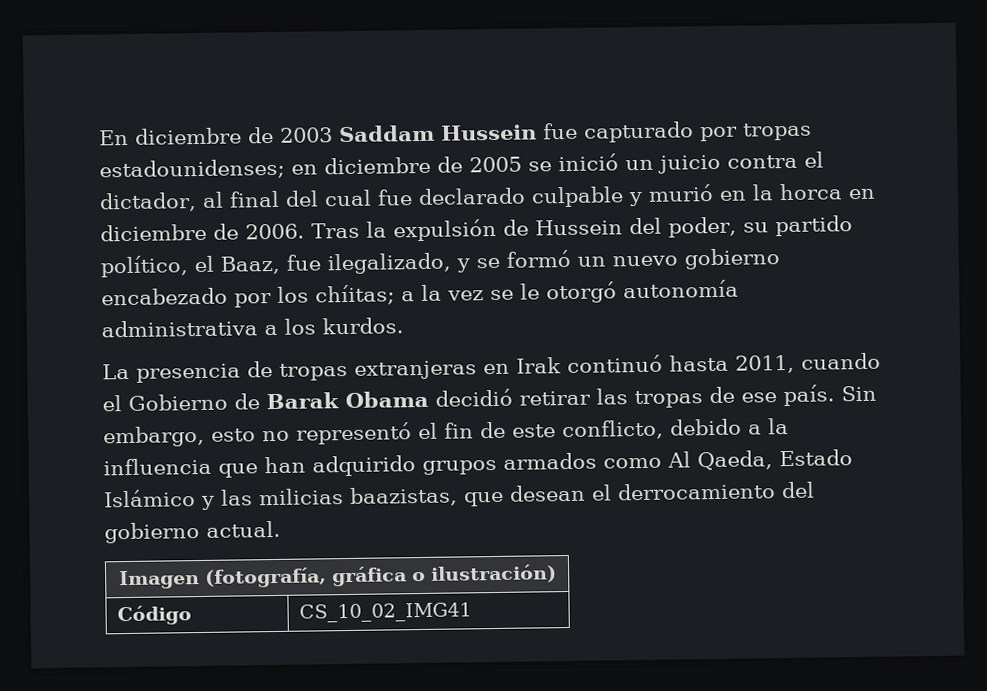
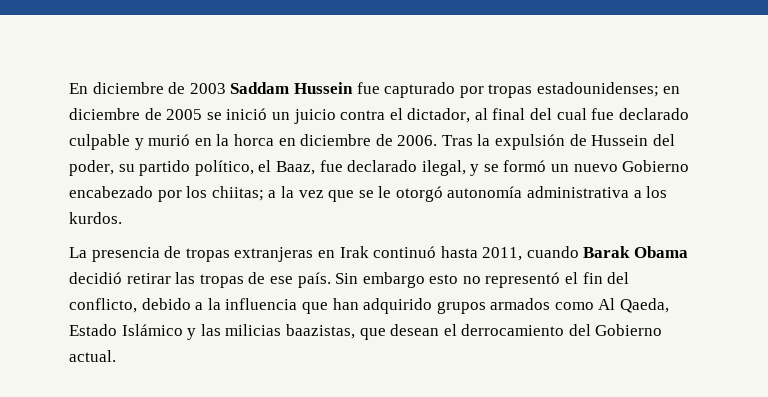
- Tras la expulsión de Hussein del poder, su partido político, el Baaz, fue ilegalizado, y se formó un nuevo gobierno encabezado por los chíitas; a la vez se le otorgó autonomía administrativa a los kurdos.
+ Tras la expulsión de Hussein del poder, su partido político, el Baaz, fue declarado ilegal, y se formó un nuevo Gobierno encabezado por los chiitas; a la vez que se le otorgó autonomía administrativa a los kurdos.
- La presencia de tropas extranjeras en Irak continuó hasta 2011, cuando el Gobierno de Barak Obama decidió retirar las tropas de ese país.
+ La presencia de tropas extranjeras en Irak continuó hasta 2011, cuando Barak Obama decidió retirar las tropas de ese país.
- Sin embargo, esto no representó el fin de este conflicto, debido a la influencia que han adquirido grupos armados como Al Qaeda, Estado Islámico y las milicias baazistas, que desean el derrocamiento del gobierno actual.
+ Sin embargo esto no representó el fin del conflicto, debido a la influencia que han adquirido grupos armados como Al Qaeda, Estado Islámico y las milicias baazistas, que desean el derrocamiento del Gobierno actual.
- Imagen (fotografía, gráfica o ilustración)
- Código | CS_10_02_IMG41

